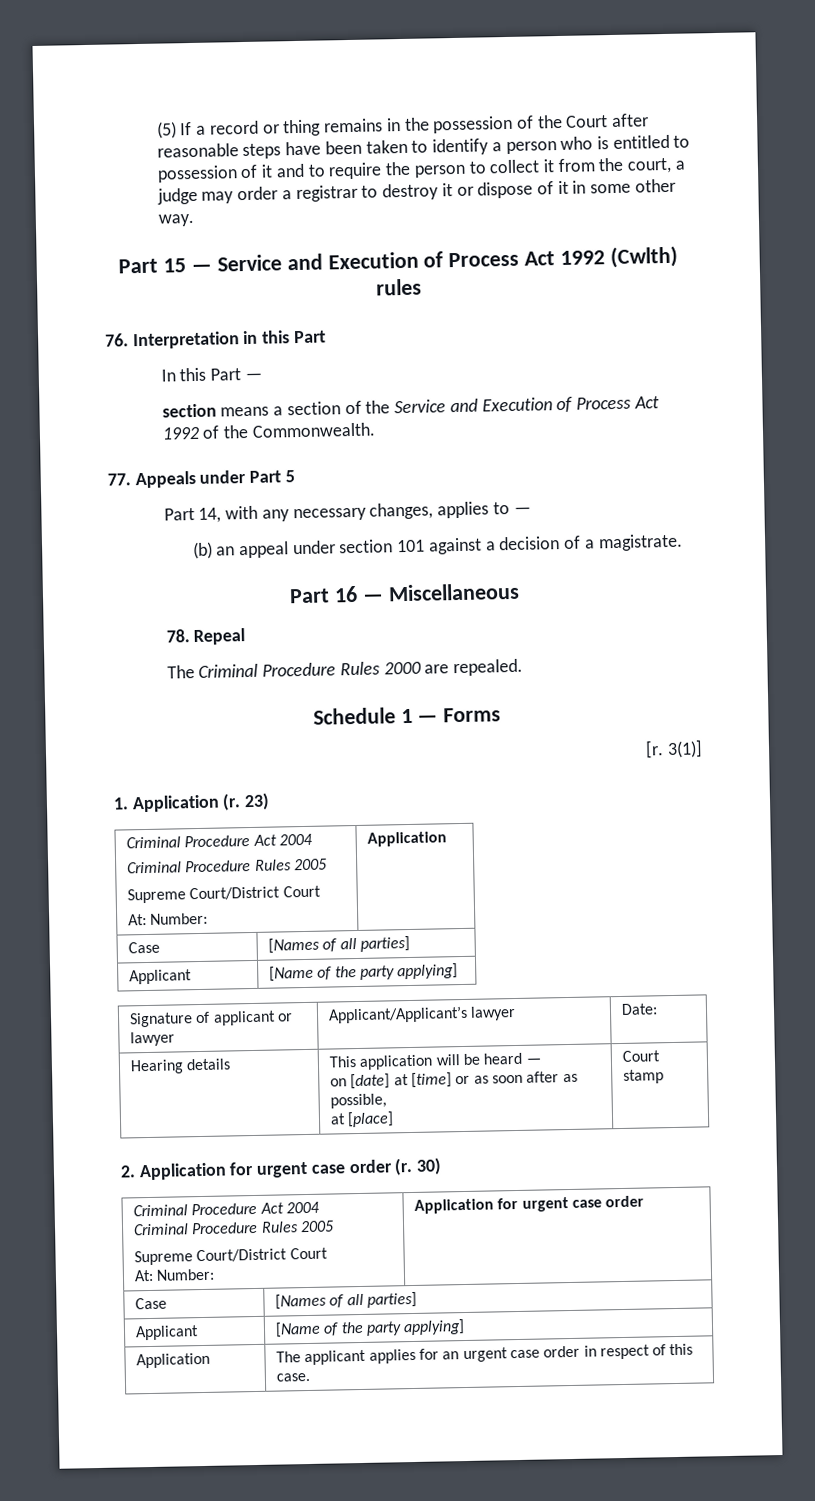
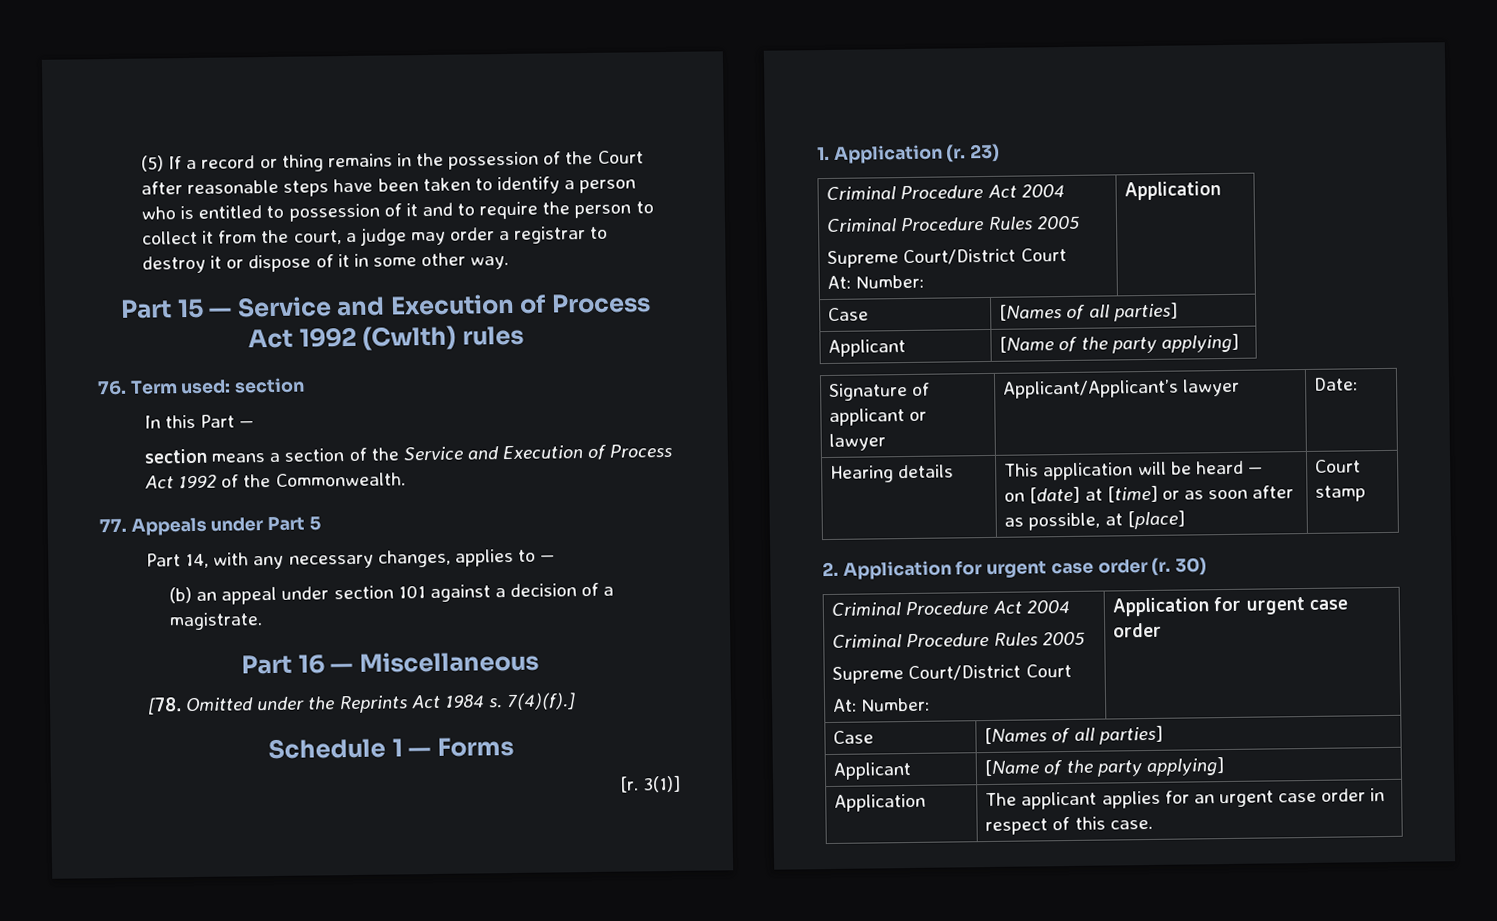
- 76. Interpretation in this Part
+ 76. Term used: section
- 78. Repeal
- The Criminal Procedure Rules 2000 are repealed.
+ [78. Omitted under the Reprints Act 1984 s. 7(4)(f).]
  Hearing details | This application will be heard —
- on [date] at [time] or as soon after as possible,
- at [place] | Court stamp
+ on [date] at [time] or as soon after as possible, at [place] | Court stamp

